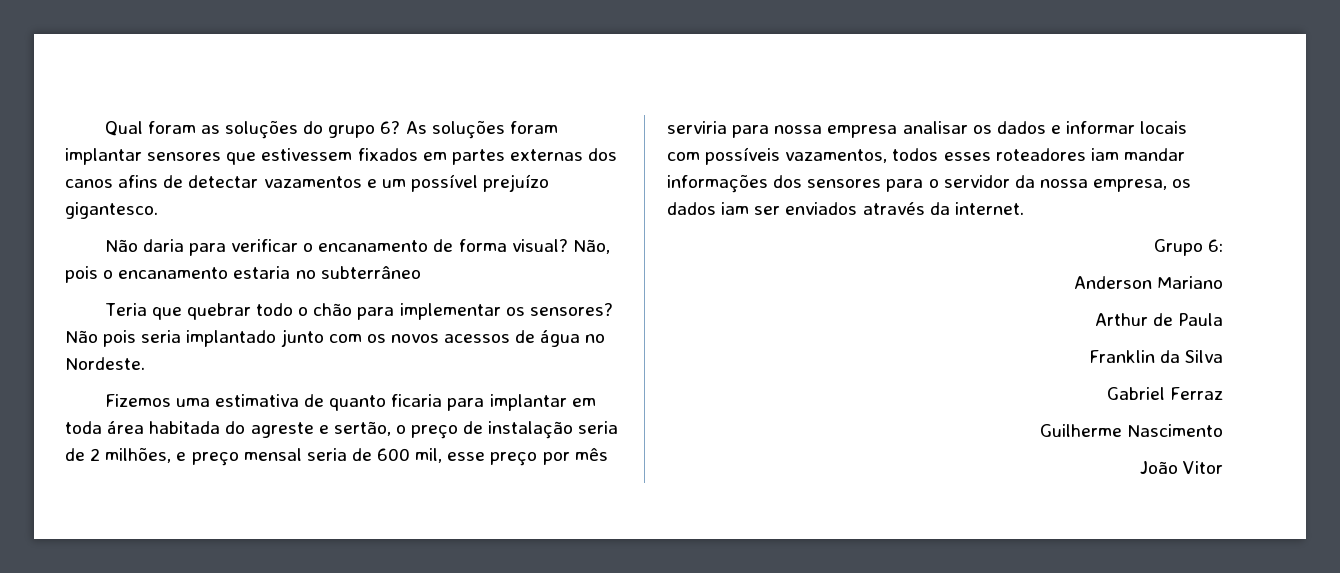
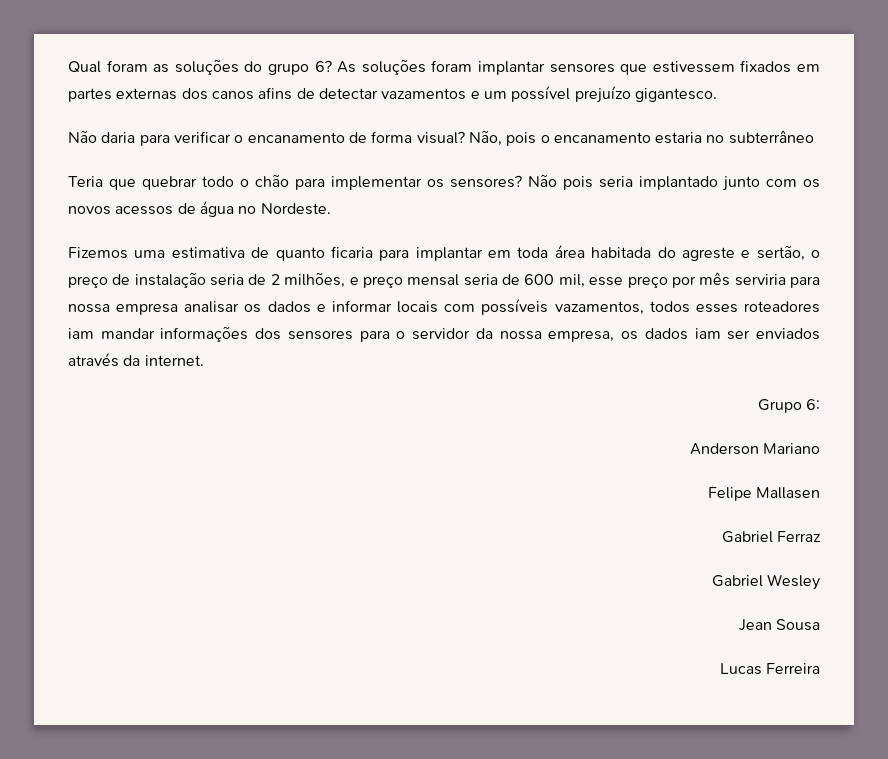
- Arthur de Paula
- Franklin da Silva
+ Felipe Mallasen
  Gabriel Ferraz
- Guilherme Nascimento
- João Vitor
+ Gabriel Wesley
+ Jean Sousa
+ Lucas Ferreira

